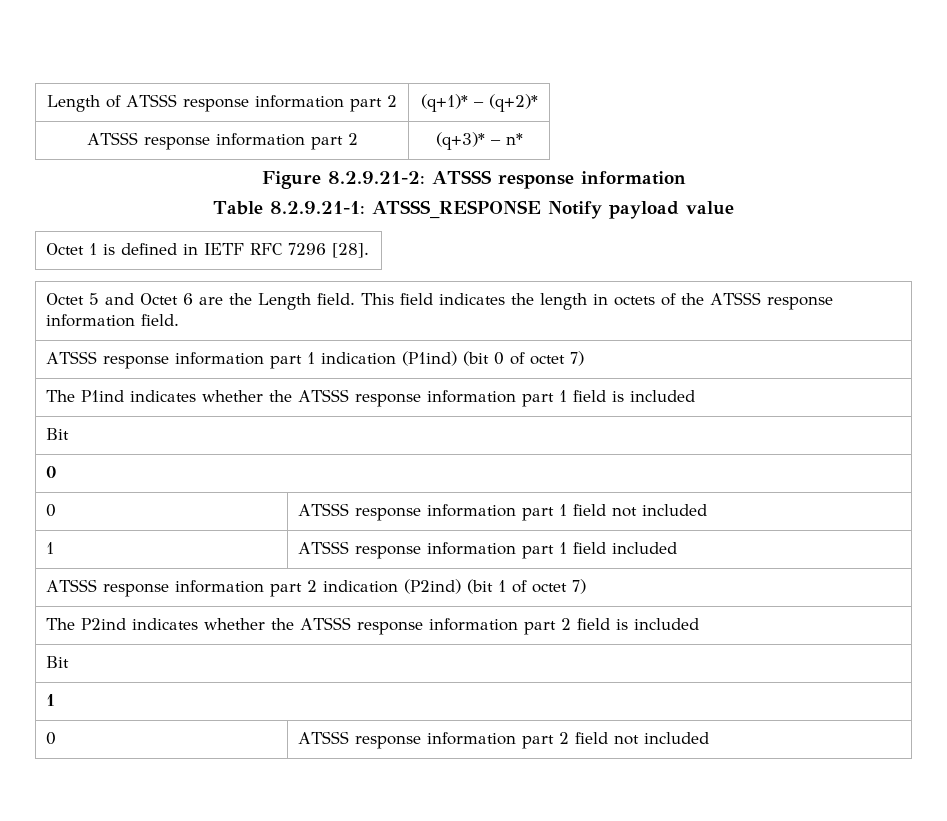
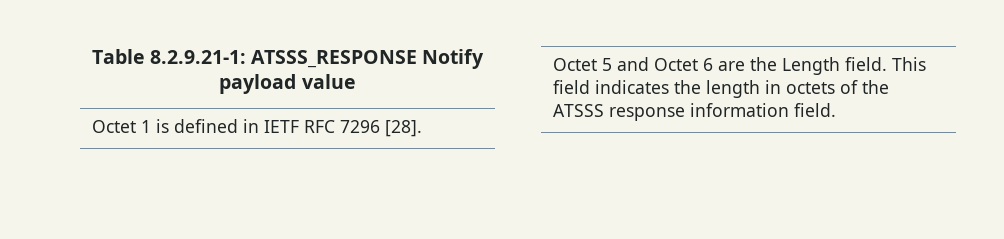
- Length of ATSSS response information part 2 | (q+1)* – (q+2)*
- ATSSS response information part 2 | (q+3)* – n*
- Figure 8.2.9.21-2: ATSSS response information
- ATSSS response information part 1 indication (P1ind) (bit 0 of octet 7)
- The P1ind indicates whether the ATSSS response information part 1 field is included
- Bit
- 0
- 0 | ATSSS response information part 1 field not included
- 1 | ATSSS response information part 1 field included
- ATSSS response information part 2 indication (P2ind) (bit 1 of octet 7)
- The P2ind indicates whether the ATSSS response information part 2 field is included
- Bit
- 1
- 0 | ATSSS response information part 2 field not included

